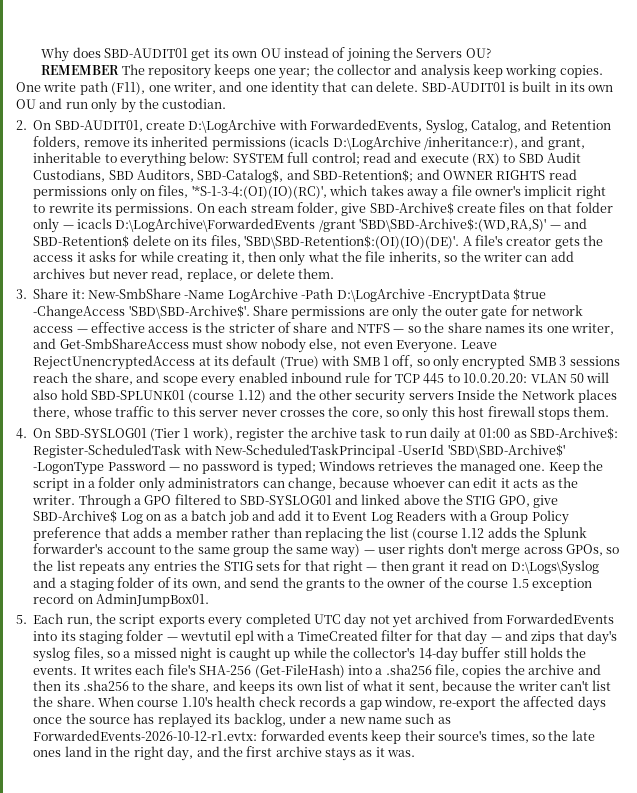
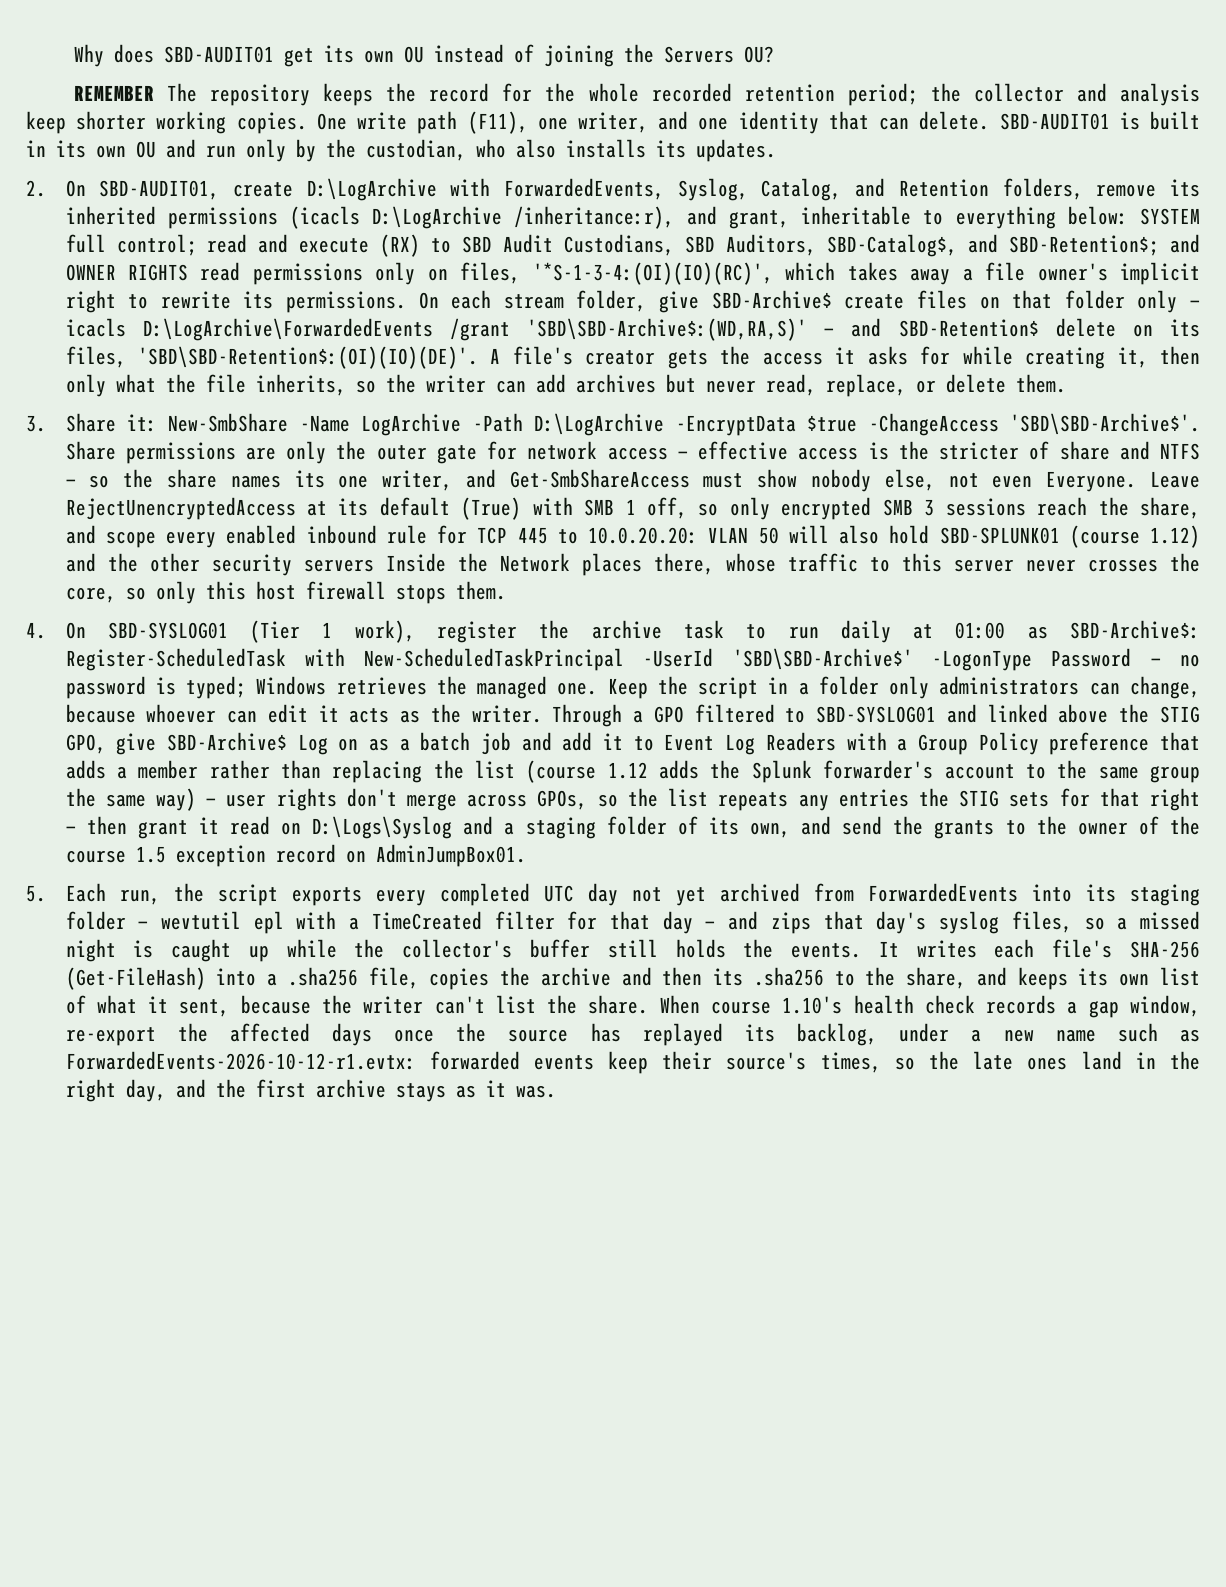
- REMEMBER The repository keeps one year; the collector and analysis keep working copies.
+ REMEMBER The repository keeps the record for the whole recorded retention period; the collector and analysis keep shorter working copies.
- SBD-AUDIT01 is built in its own OU and run only by the custodian.
+ SBD-AUDIT01 is built in its own OU and run only by the custodian, who also installs its updates.
- 5. Each run, the script exports every completed UTC day not yet archived from ForwardedEvents into its staging folder — wevtutil epl with a TimeCreated filter for that day — and zips that day's syslog files, so a missed night is caught up while the collector's 14-day buffer still holds the events.
+ 5. Each run, the script exports every completed UTC day not yet archived from ForwardedEvents into its staging folder — wevtutil epl with a TimeCreated filter for that day — and zips that day's syslog files, so a missed night is caught up while the collector's buffer still holds the events.

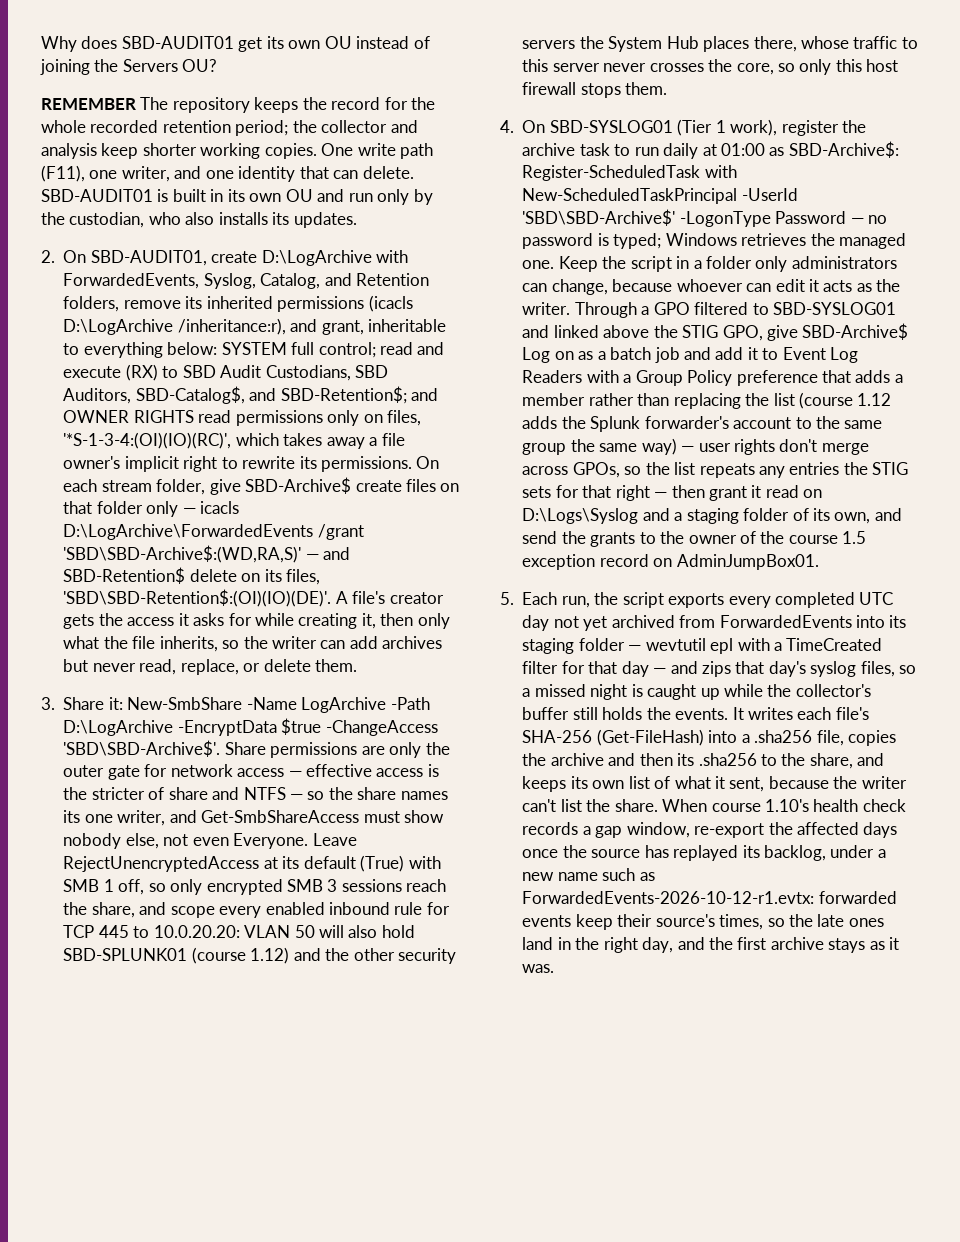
- VLAN 50 will also hold SBD-SPLUNK01 (course 1.12) and the other security servers Inside the Network places there, whose traffic to this server never crosses the core, so only this host firewall stops them.
+ VLAN 50 will also hold SBD-SPLUNK01 (course 1.12) and the other security servers the System Hub places there, whose traffic to this server never crosses the core, so only this host firewall stops them.

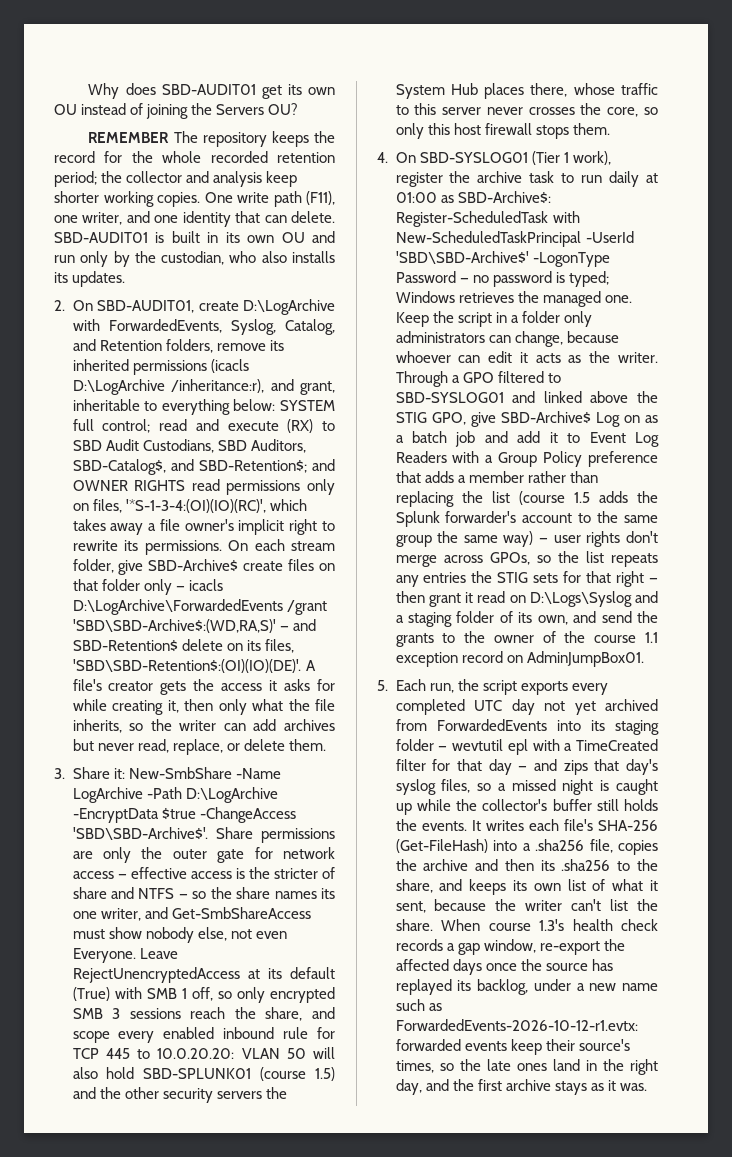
- VLAN 50 will also hold SBD-SPLUNK01 (course 1.12) and the other security servers the System Hub places there, whose traffic to this server never crosses the core, so only this host firewall stops them.
+ VLAN 50 will also hold SBD-SPLUNK01 (course 1.5) and the other security servers the System Hub places there, whose traffic to this server never crosses the core, so only this host firewall stops them.
- Through a GPO filtered to SBD-SYSLOG01 and linked above the STIG GPO, give SBD-Archive$ Log on as a batch job and add it to Event Log Readers with a Group Policy preference that adds a member rather than replacing the list (course 1.12 adds the Splunk forwarder's account to the same group the same way) — user rights don't merge across GPOs, so the list repeats any entries the STIG sets for that right — then grant it read on D:\Logs\Syslog and a staging folder of its own, and send the grants to the owner of the course 1.5 exception record on AdminJumpBox01.
+ Through a GPO filtered to SBD-SYSLOG01 and linked above the STIG GPO, give SBD-Archive$ Log on as a batch job and add it to Event Log Readers with a Group Policy preference that adds a member rather than replacing the list (course 1.5 adds the Splunk forwarder's account to the same group the same way) — user rights don't merge across GPOs, so the list repeats any entries the STIG sets for that right — then grant it read on D:\Logs\Syslog and a staging folder of its own, and send the grants to the owner of the course 1.1 exception record on AdminJumpBox01.
- When course 1.10's health check records a gap window, re-export the affected days once the source has replayed its backlog, under a new name such as ForwardedEvents-2026-10-12-r1.evtx: forwarded events keep their source's times, so the late ones land in the right day, and the first archive stays as it was.
+ When course 1.3's health check records a gap window, re-export the affected days once the source has replayed its backlog, under a new name such as ForwardedEvents-2026-10-12-r1.evtx: forwarded events keep their source's times, so the late ones land in the right day, and the first archive stays as it was.

